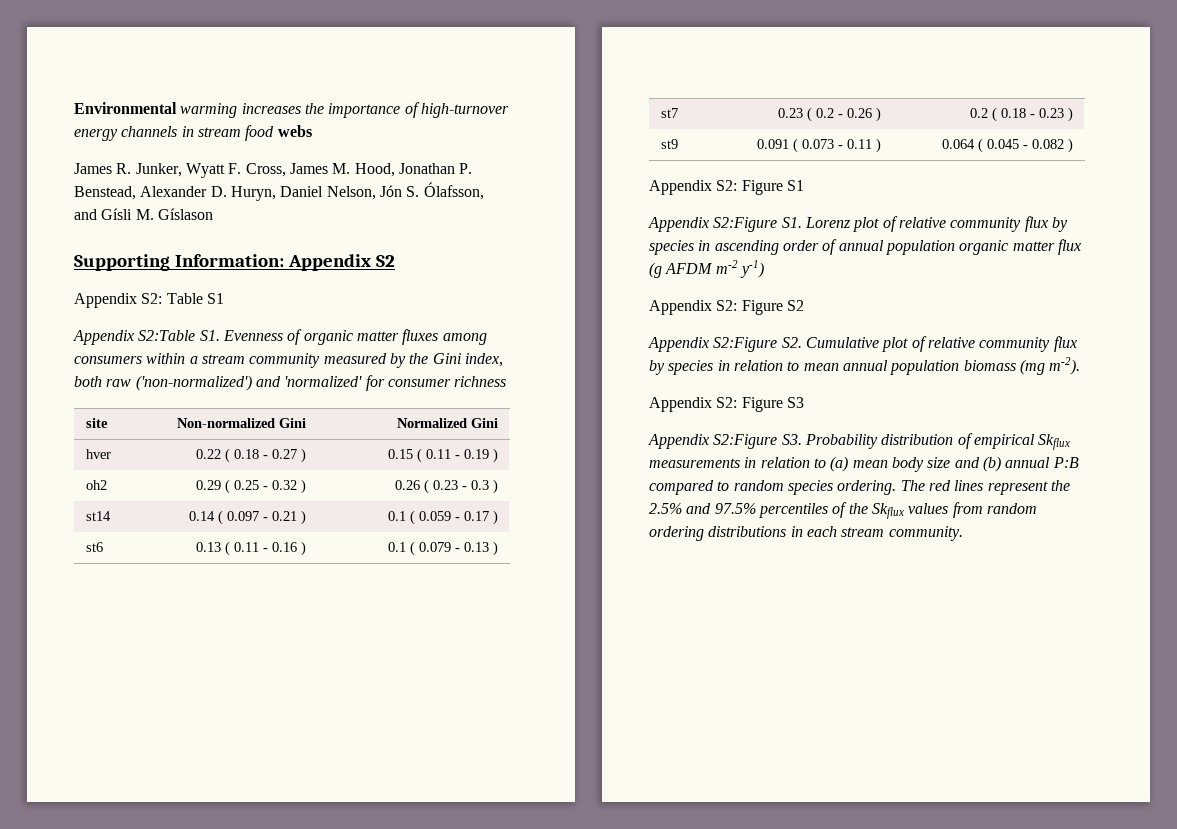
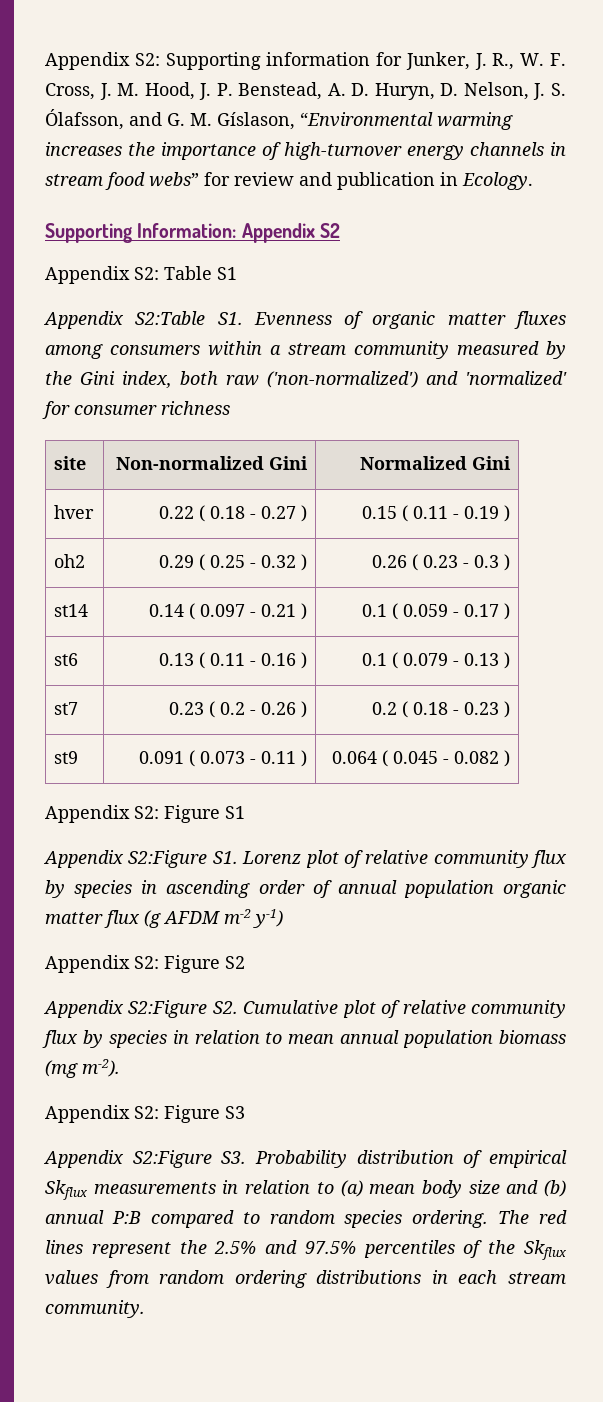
- Environmental warming increases the importance of high-turnover energy channels in stream food webs
- James R. Junker, Wyatt F. Cross, James M. Hood, Jonathan P. Benstead, Alexander D. Huryn, Daniel Nelson, Jón S. Ólafsson, and Gísli M. Gíslason
+ Appendix S2: Supporting information for Junker, J. R., W. F. Cross, J. M. Hood, J. P. Benstead, A. D. Huryn, D. Nelson, J. S. Ólafsson, and G. M. Gíslason, “Environmental warming increases the importance of high-turnover energy channels in stream food webs” for review and publication in Ecology.

